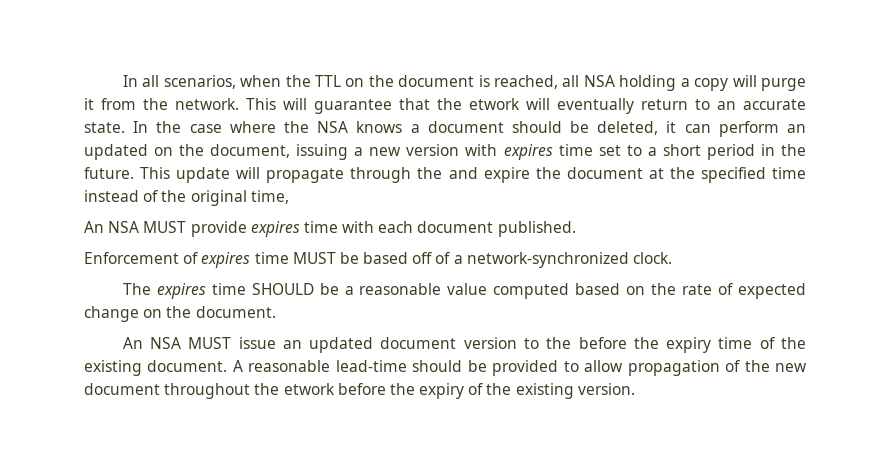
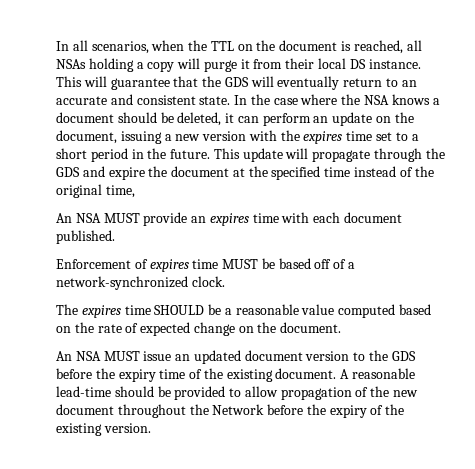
- In all scenarios, when the TTL on the document is reached, all NSA holding a copy will purge it from the network.
+ In all scenarios, when the TTL on the document is reached, all NSAs holding a copy will purge it from their local DS instance.
- This will guarantee that the etwork will eventually return to an accurate state.
+ This will guarantee that the GDS will eventually return to an accurate and consistent state.
- In the case where the NSA knows a document should be deleted, it can perform an updated on the document, issuing a new version with expires time set to a short period in the future.
+ In the case where the NSA knows a document should be deleted, it can perform an update on the document, issuing a new version with the expires time set to a short period in the future.
- This update will propagate through the and expire the document at the specified time instead of the original time,
+ This update will propagate through the GDS and expire the document at the specified time instead of the original time,
- An NSA MUST provide expires time with each document published.
+ An NSA MUST provide an expires time with each document published.
- An NSA MUST issue an updated document version to the before the expiry time of the existing document.
+ An NSA MUST issue an updated document version to the GDS before the expiry time of the existing document.
- A reasonable lead-time should be provided to allow propagation of the new document throughout the etwork before the expiry of the existing version.
+ A reasonable lead-time should be provided to allow propagation of the new document throughout the Network before the expiry of the existing version.

